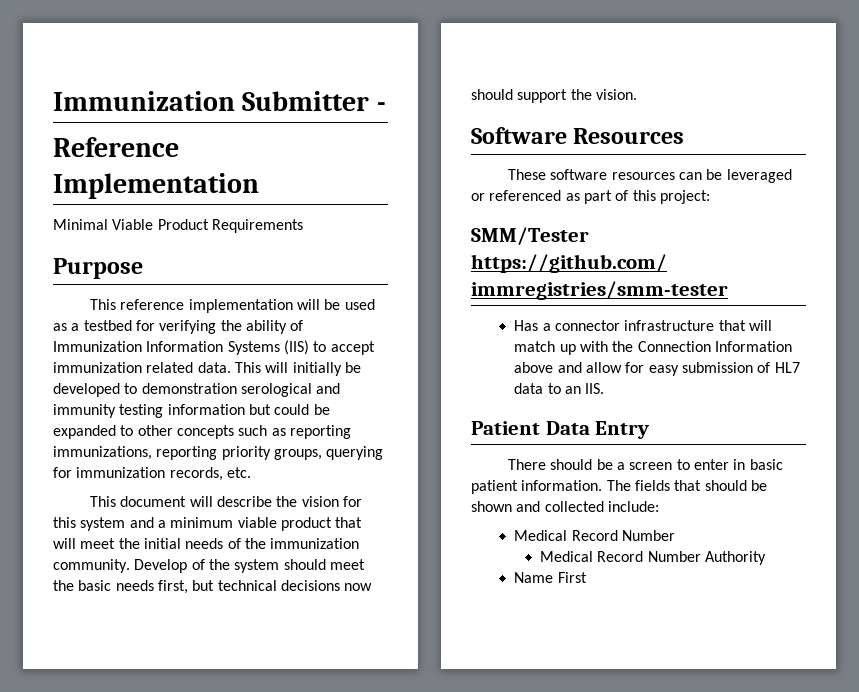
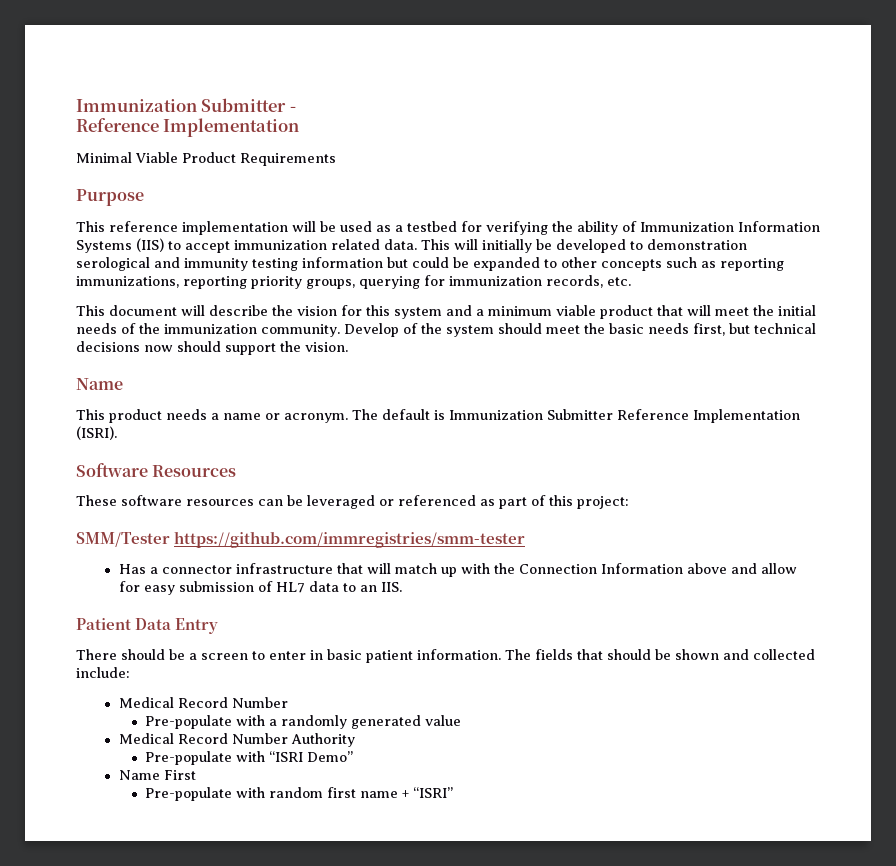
  Develop of the system should meet the basic needs first, but technical decisions now should support the vision.
+ Name
+ This product needs a name or acronym. The default is Immunization Submitter Reference Implementation (ISRI).
+ Pre-populate with a randomly generated value
  Medical Record Number Authority
+ Pre-populate with “ISRI Demo”
  Name First
+ Pre-populate with random first name + “ISRI”

